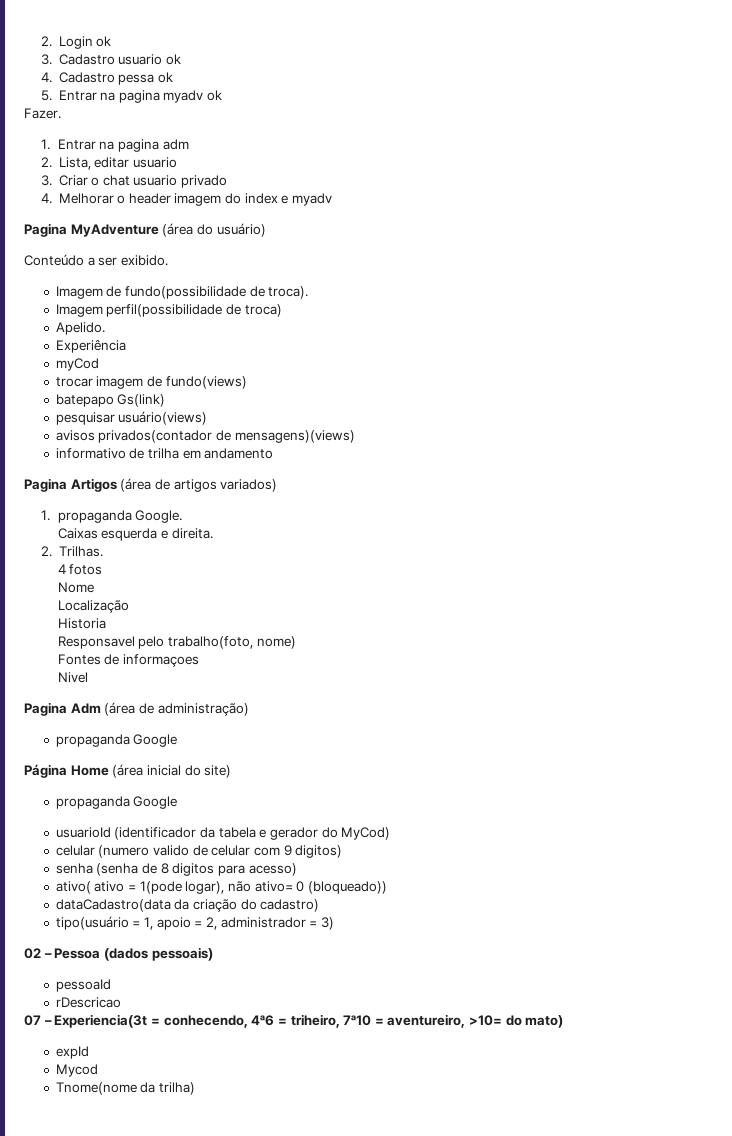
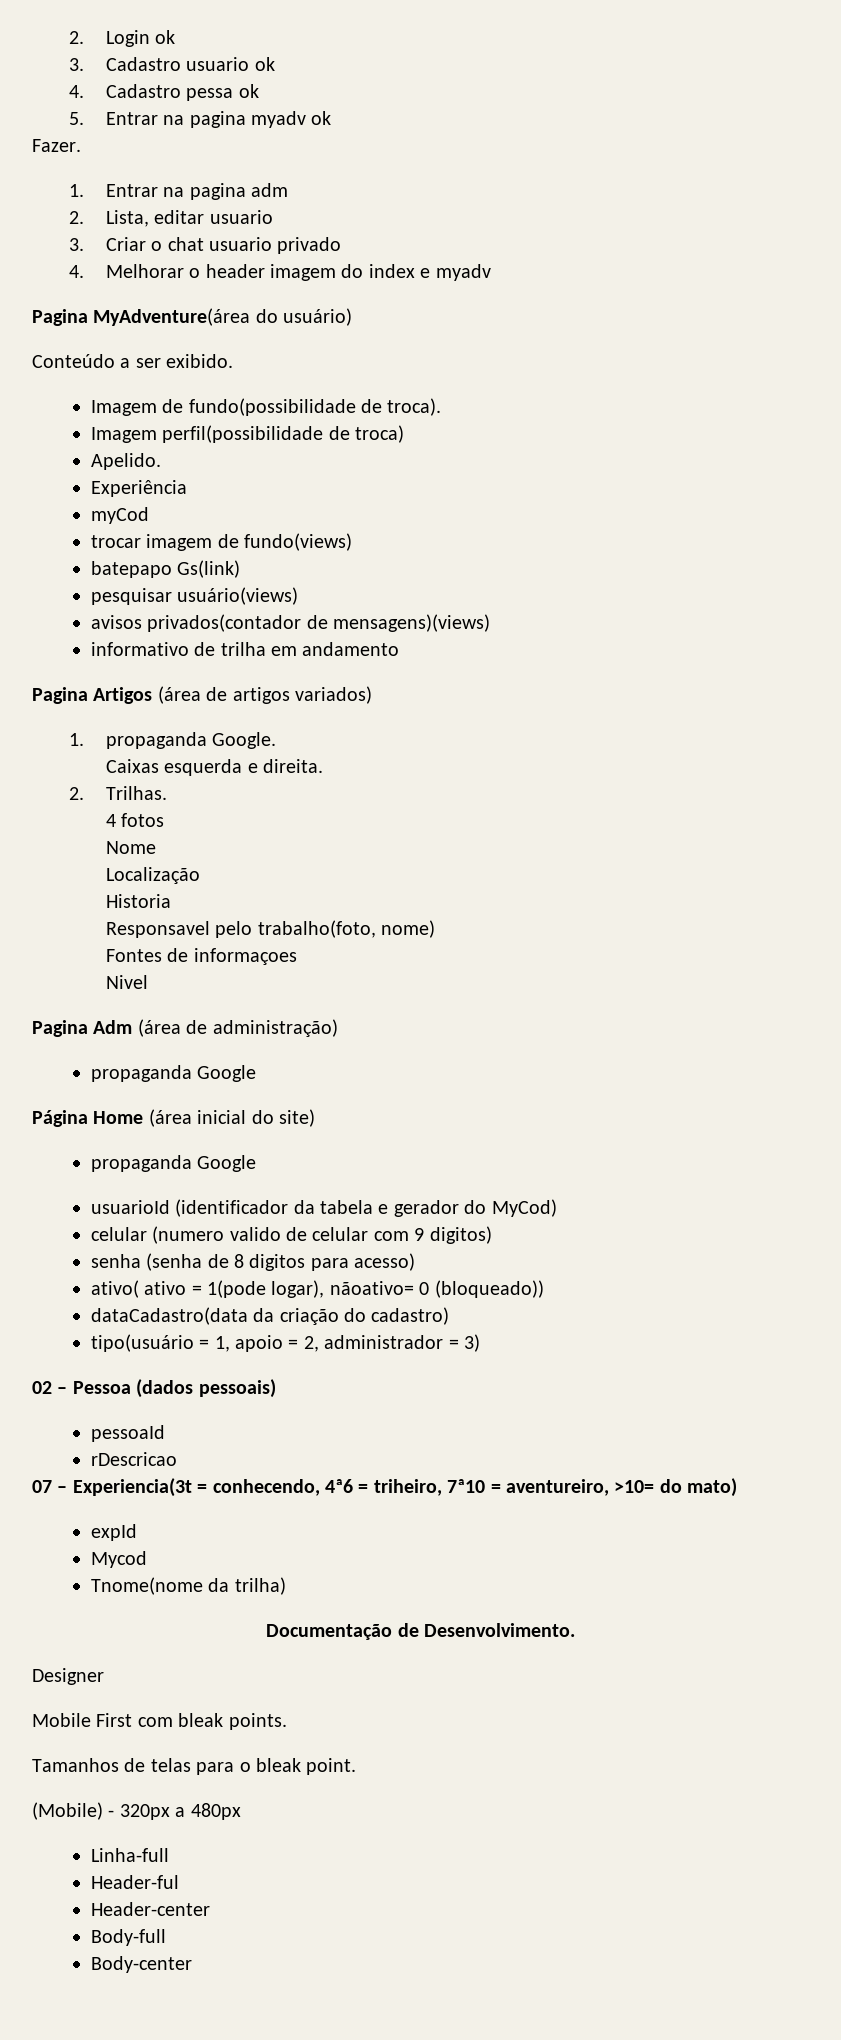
- Pagina MyAdventure (área do usuário)
+ Pagina MyAdventure(área do usuário)
- ativo( ativo = 1(pode logar), não ativo= 0 (bloqueado))
+ ativo( ativo = 1(pode logar), nãoativo= 0 (bloqueado))
+ Documentação de Desenvolvimento.
+ Designer
+ Mobile First com bleak points.
+ Tamanhos de telas para o bleak point.
+ (Mobile) - 320px a 480px
+ Linha-full
+ Header-ful
+ Header-center
+ Body-full
+ Body-center

